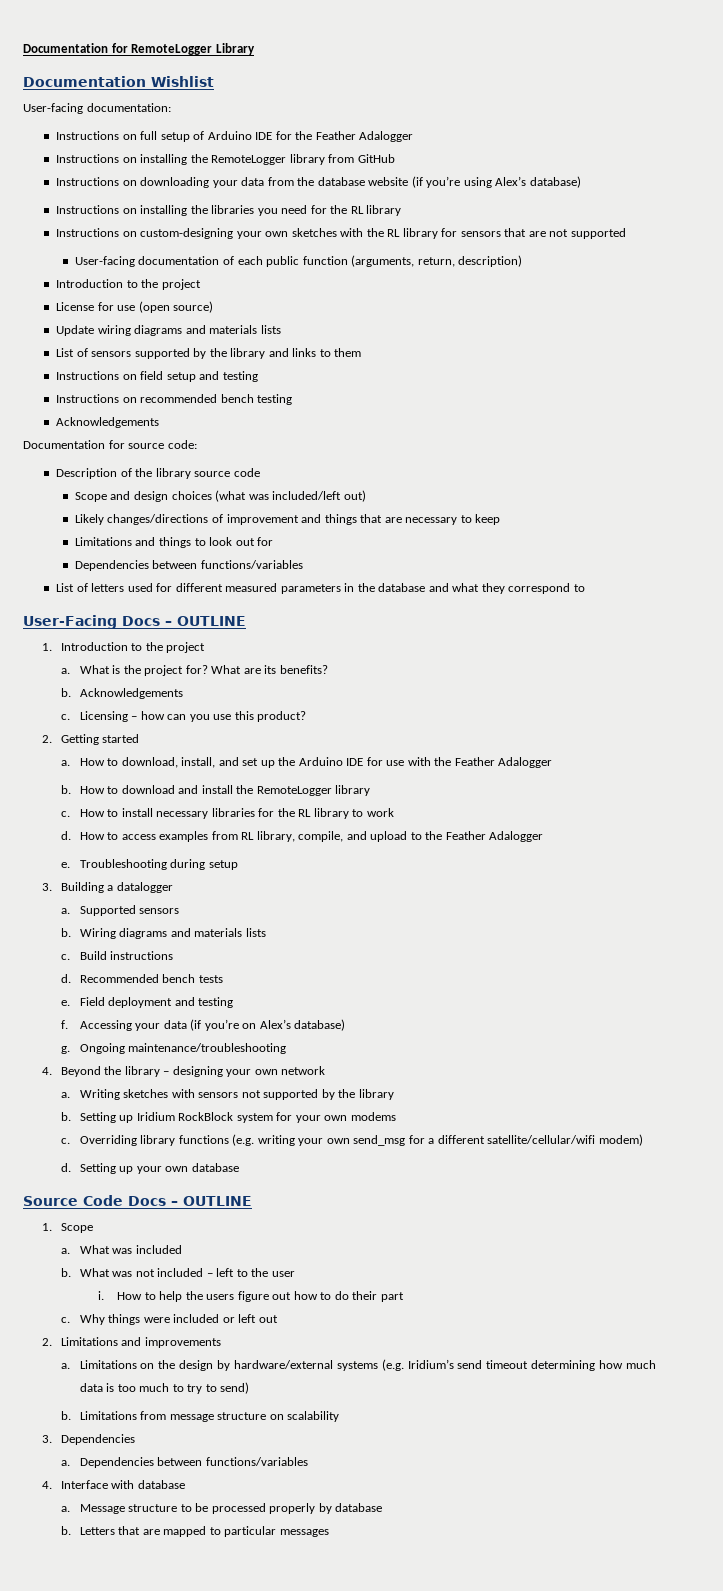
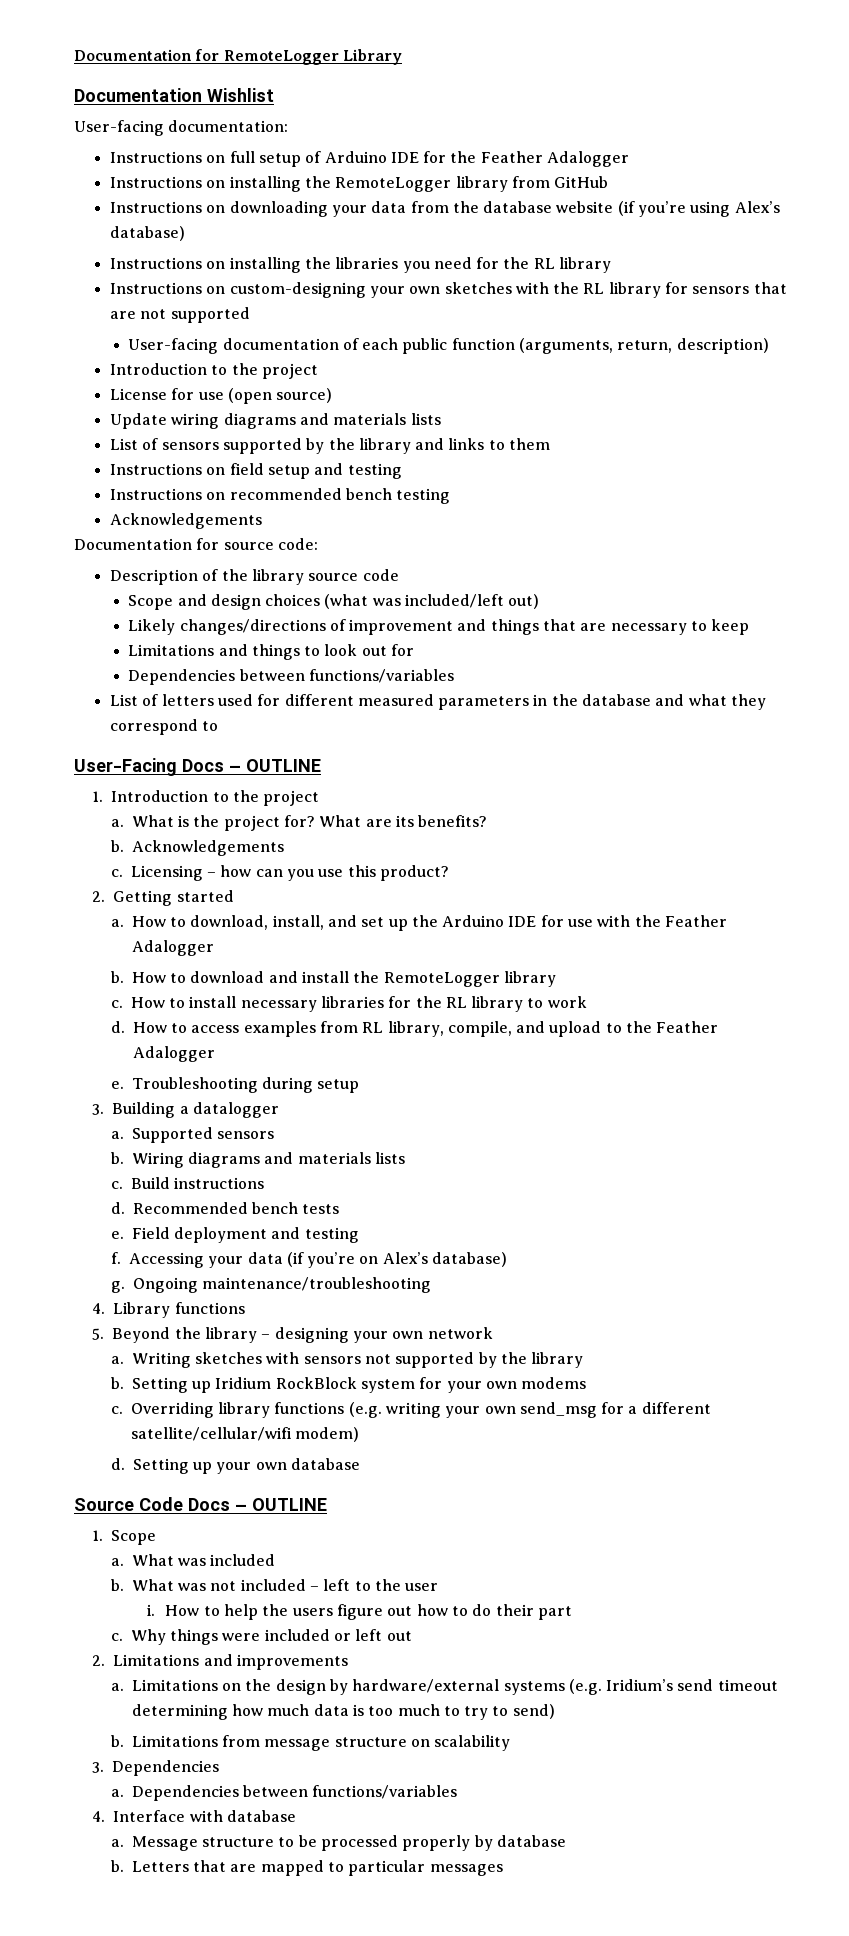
- 4. Beyond the library – designing your own network
+ 4. Library functions
+ 5. Beyond the library – designing your own network

